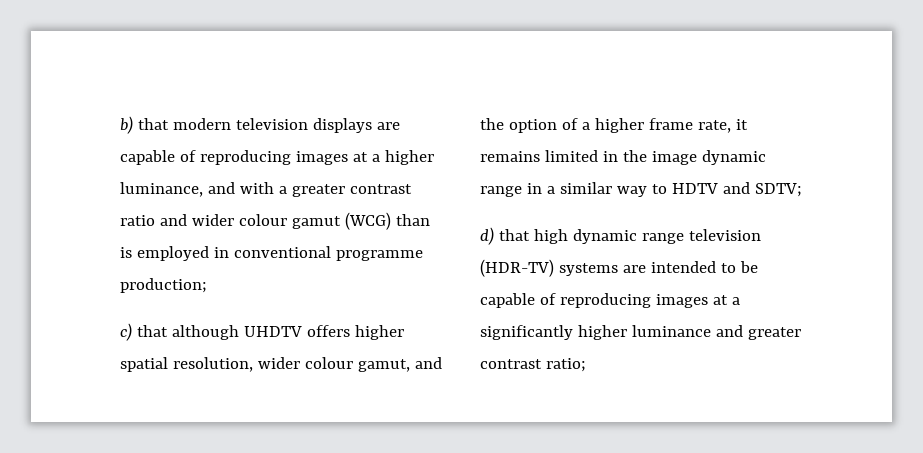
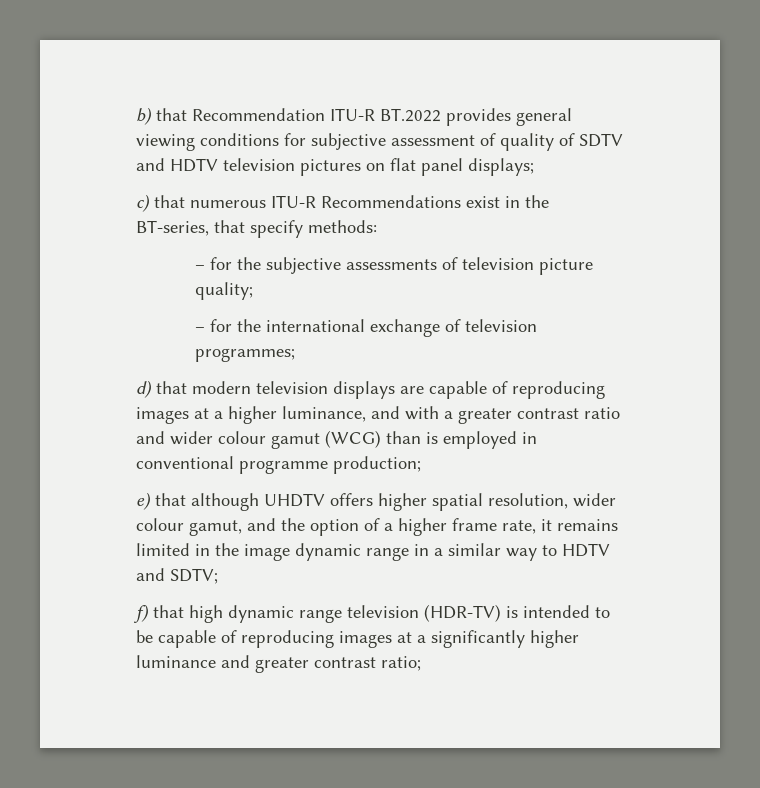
- b) that modern television displays are capable of reproducing images at a higher luminance, and with a greater contrast ratio and wider colour gamut (WCG) than is employed in conventional programme production;
+ b) that Recommendation ITU-R BT.2022 provides general viewing conditions for subjective assessment of quality of SDTV and HDTV television pictures on flat panel displays;
+ c) that numerous ITU-R Recommendations exist in the BT-series, that specify methods:
+ – for the subjective assessments of television picture quality;
+ – for the international exchange of television programmes;
+ d) that modern television displays are capable of reproducing images at a higher luminance, and with a greater contrast ratio and wider colour gamut (WCG) than is employed in conventional programme production;
- c) that although UHDTV offers higher spatial resolution, wider colour gamut, and the option of a higher frame rate, it remains limited in the image dynamic range in a similar way to HDTV and SDTV;
+ e) that although UHDTV offers higher spatial resolution, wider colour gamut, and the option of a higher frame rate, it remains limited in the image dynamic range in a similar way to HDTV and SDTV;
- d) that high dynamic range television (HDR-TV) systems are intended to be capable of reproducing images at a significantly higher luminance and greater contrast ratio;
+ f) that high dynamic range television (HDR-TV) is intended to be capable of reproducing images at a significantly higher luminance and greater contrast ratio;

